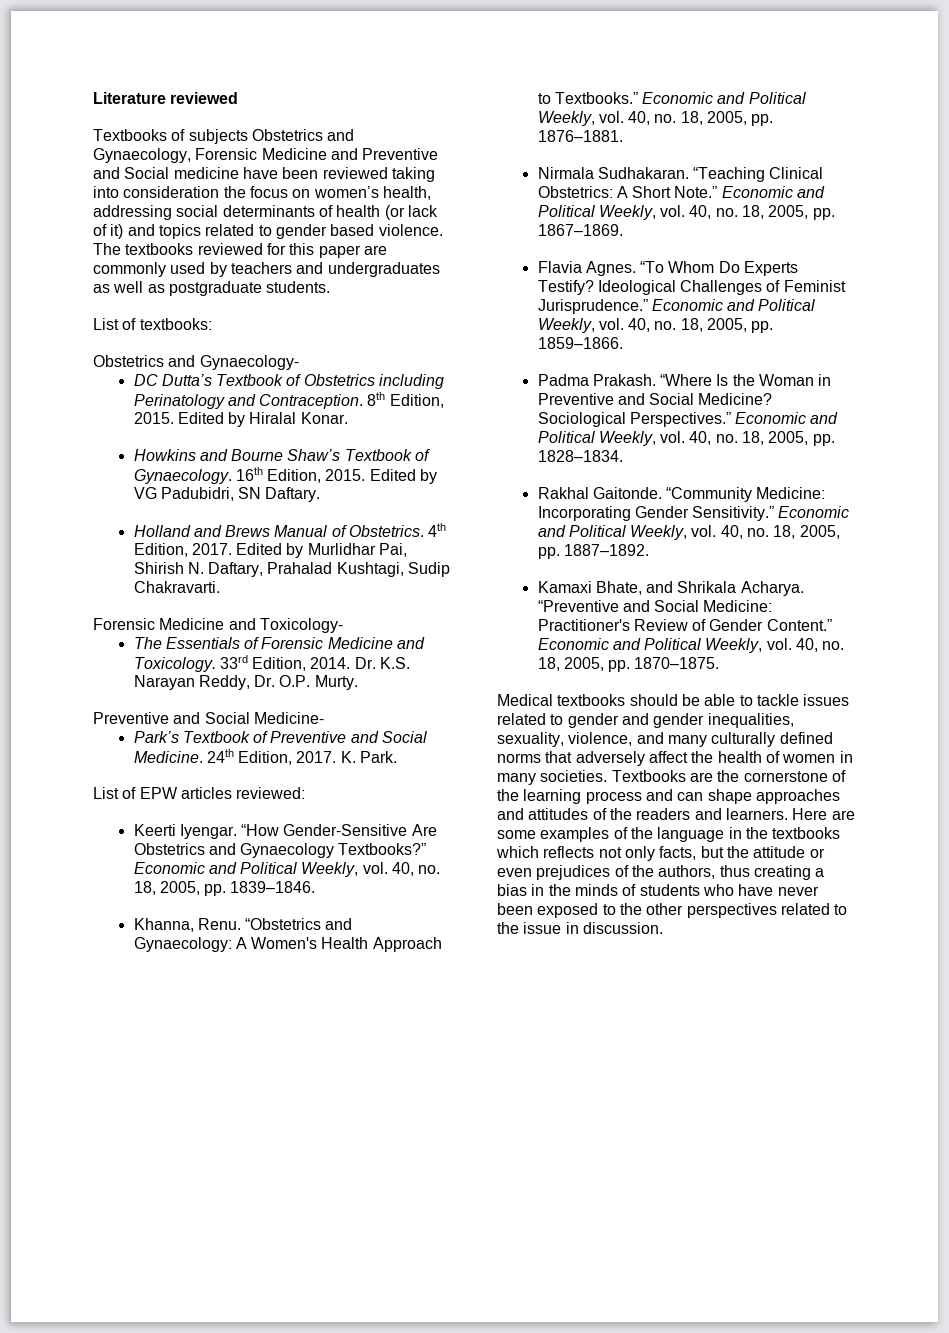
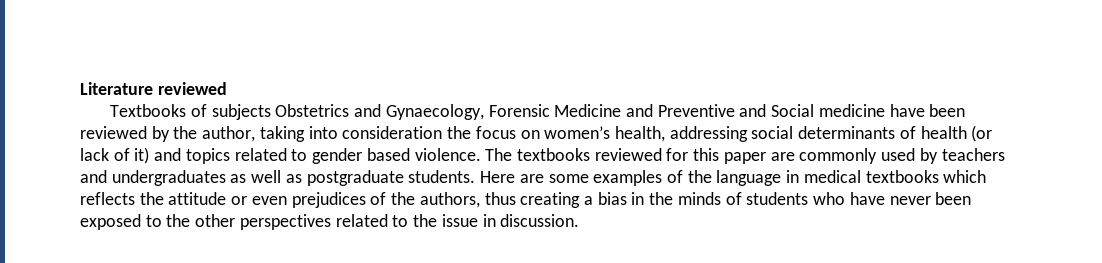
- Textbooks of subjects Obstetrics and Gynaecology, Forensic Medicine and Preventive and Social medicine have been reviewed taking into consideration the focus on women’s health, addressing social determinants of health (or lack of it) and topics related to gender based violence.
+ Textbooks of subjects Obstetrics and Gynaecology, Forensic Medicine and Preventive and Social medicine have been reviewed by the author, taking into consideration the focus on women’s health, addressing social determinants of health (or lack of it) and topics related to gender based violence.
- The textbooks reviewed for this paper are commonly used by teachers and undergraduates as well as postgraduate students.
- List of textbooks:
- Obstetrics and Gynaecology-
- DC Dutta’s Textbook of Obstetrics including Perinatology and Contraception. 8th Edition, 2015. Edited by Hiralal Konar.
- Howkins and Bourne Shaw’s Textbook of Gynaecology. 16th Edition, 2015. Edited by VG Padubidri, SN Daftary.
- Holland and Brews Manual of Obstetrics. 4th Edition, 2017. Edited by Murlidhar Pai, Shirish N. Daftary, Prahalad Kushtagi, Sudip Chakravarti.
- Forensic Medicine and Toxicology-
- The Essentials of Forensic Medicine and Toxicology. 33rd Edition, 2014. Dr. K.S. Narayan Reddy, Dr. O.P. Murty.
- Preventive and Social Medicine-
- Park’s Textbook of Preventive and Social Medicine. 24th Edition, 2017. K. Park.
- List of EPW articles reviewed:
- Keerti Iyengar. “How Gender-Sensitive Are Obstetrics and Gynaecology Textbooks?” Economic and Political Weekly, vol. 40, no. 18, 2005, pp. 1839–1846.
- Khanna, Renu. “Obstetrics and Gynaecology: A Women's Health Approach to Textbooks.” Economic and Political Weekly, vol. 40, no. 18, 2005, pp. 1876–1881.
- Nirmala Sudhakaran. “Teaching Clinical Obstetrics: A Short Note.” Economic and Political Weekly, vol. 40, no. 18, 2005, pp. 1867–1869.
- Flavia Agnes. “To Whom Do Experts Testify? Ideological Challenges of Feminist Jurisprudence.” Economic and Political Weekly, vol. 40, no. 18, 2005, pp. 1859–1866.
- Padma Prakash. “Where Is the Woman in Preventive and Social Medicine? Sociological Perspectives.” Economic and Political Weekly, vol. 40, no. 18, 2005, pp. 1828–1834.
- Rakhal Gaitonde. “Community Medicine: Incorporating Gender Sensitivity.” Economic and Political Weekly, vol. 40, no. 18, 2005, pp. 1887–1892.
- Kamaxi Bhate, and Shrikala Acharya. “Preventive and Social Medicine: Practitioner's Review of Gender Content.” Economic and Political Weekly, vol. 40, no. 18, 2005, pp. 1870–1875.
- Medical textbooks should be able to tackle issues related to gender and gender inequalities, sexuality, violence, and many culturally defined norms that adversely affect the health of women in many societies. Textbooks are the cornerstone of the learning process and can shape approaches and attitudes of the readers and learners. Here are some examples of the language in the textbooks which reflects not only facts, but the attitude or even prejudices of the authors, thus creating a bias in the minds of students who have never been exposed to the other perspectives related to the issue in discussion.
+ The textbooks reviewed for this paper are commonly used by teachers and undergraduates as well as postgraduate students. Here are some examples of the language in medical textbooks which reflects the attitude or even prejudices of the authors, thus creating a bias in the minds of students who have never been exposed to the other perspectives related to the issue in discussion.

